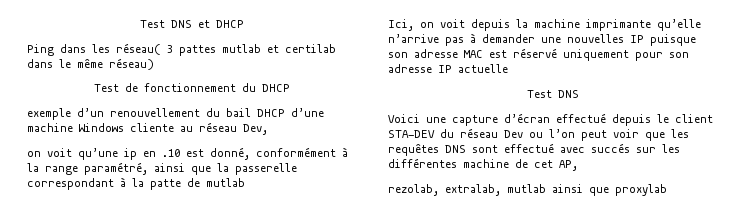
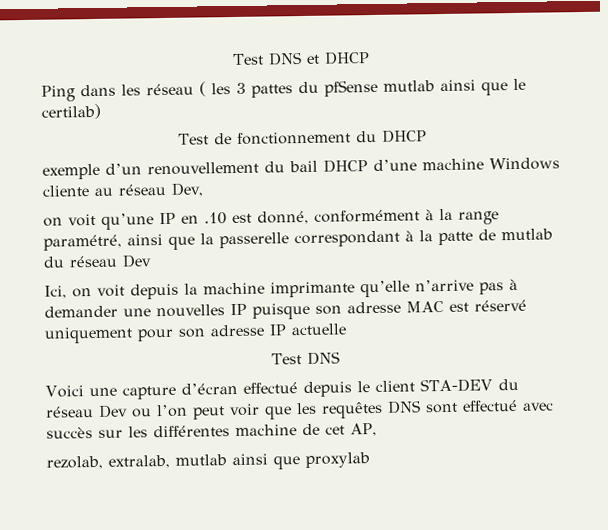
- Ping dans les réseau( 3 pattes mutlab et certilab dans le même réseau)
+ Ping dans les réseau ( les 3 pattes du pfSense mutlab ainsi que le certilab)
- on voit qu’une ip en .10 est donné, conformément à la range paramétré, ainsi que la passerelle correspondant à la patte de mutlab
+ on voit qu’une IP en .10 est donné, conformément à la range paramétré, ainsi que la passerelle correspondant à la patte de mutlab du réseau Dev
- Voici une capture d’écran effectué depuis le client STA-DEV du réseau Dev ou l’on peut voir que les requêtes DNS sont effectué avec succés sur les différentes machine de cet AP,
+ Voici une capture d’écran effectué depuis le client STA-DEV du réseau Dev ou l’on peut voir que les requêtes DNS sont effectué avec succès sur les différentes machine de cet AP,

